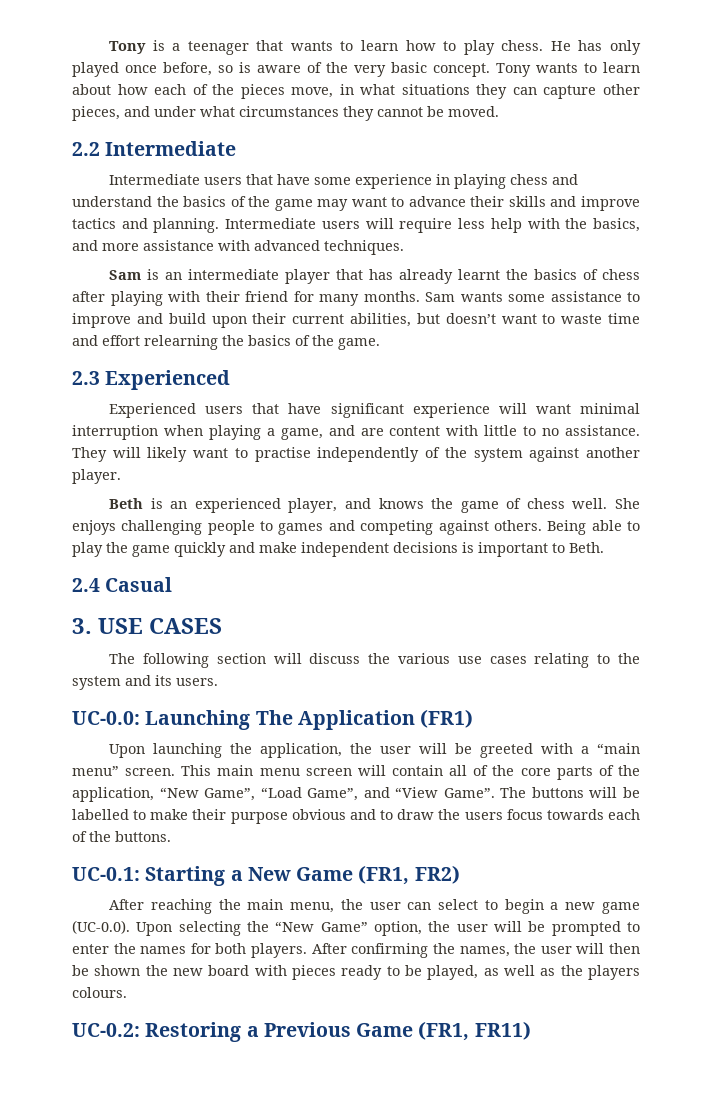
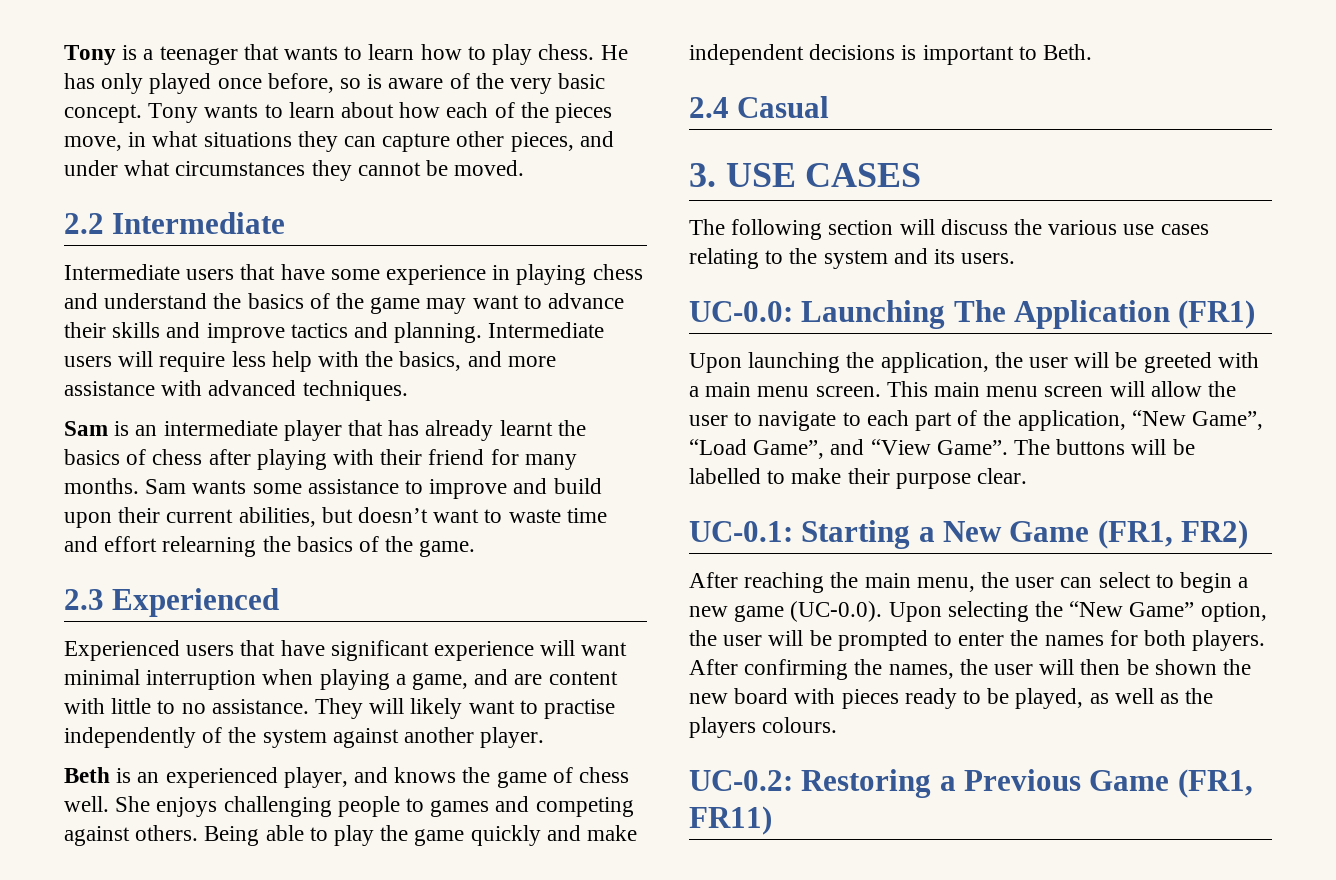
- Upon launching the application, the user will be greeted with a “main menu” screen.
+ Upon launching the application, the user will be greeted with a main menu screen.
- This main menu screen will contain all of the core parts of the application, “New Game”, “Load Game”, and “View Game”.
+ This main menu screen will allow the user to navigate to each part of the application, “New Game”, “Load Game”, and “View Game”.
- The buttons will be labelled to make their purpose obvious and to draw the users focus towards each of the buttons.
+ The buttons will be labelled to make their purpose clear.

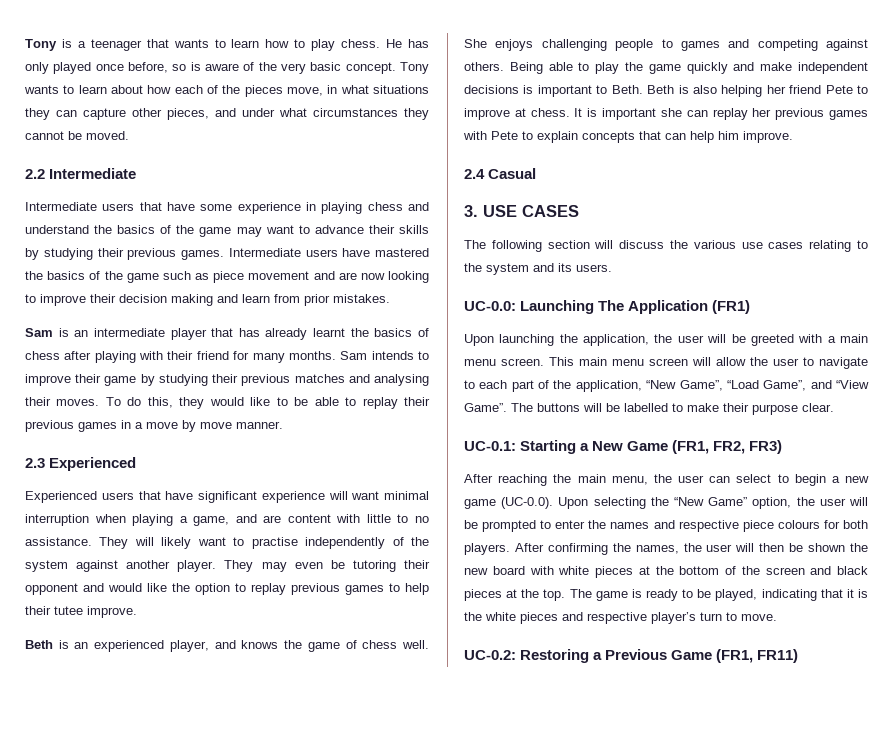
- Intermediate users that have some experience in playing chess and understand the basics of the game may want to advance their skills and improve tactics and planning. Intermediate users will require less help with the basics, and more assistance with advanced techniques.
+ Intermediate users that have some experience in playing chess and understand the basics of the game may want to advance their skills by studying their previous games. Intermediate users have mastered the basics of the game such as piece movement and are now looking to improve their decision making and learn from prior mistakes.
- Sam wants some assistance to improve and build upon their current abilities, but doesn’t want to waste time and effort relearning the basics of the game.
+ Sam intends to improve their game by studying their previous matches and analysing their moves. To do this, they would like to be able to replay their previous games in a move by move manner.
+ They may even be tutoring their opponent and would like the option to replay previous games to help their tutee improve.
+ Beth is also helping her friend Pete to improve at chess. It is important she can replay her previous games with Pete to explain concepts that can help him improve.
- UC-0.1: Starting a New Game (FR1, FR2)
+ UC-0.1: Starting a New Game (FR1, FR2, FR3)
- After reaching the main menu, the user can select to begin a new game (UC-0.0). Upon selecting the “New Game” option, the user will be prompted to enter the names for both players.
+ After reaching the main menu, the user can select to begin a new game (UC-0.0). Upon selecting the “New Game” option, the user will be prompted to enter the names and respective piece colours for both players.
- After confirming the names, the user will then be shown the new board with pieces ready to be played, as well as the players colours.
+ After confirming the names, the user will then be shown the new board with white pieces at the bottom of the screen and black pieces at the top. The game is ready to be played, indicating that it is the white pieces and respective player’s turn to move.

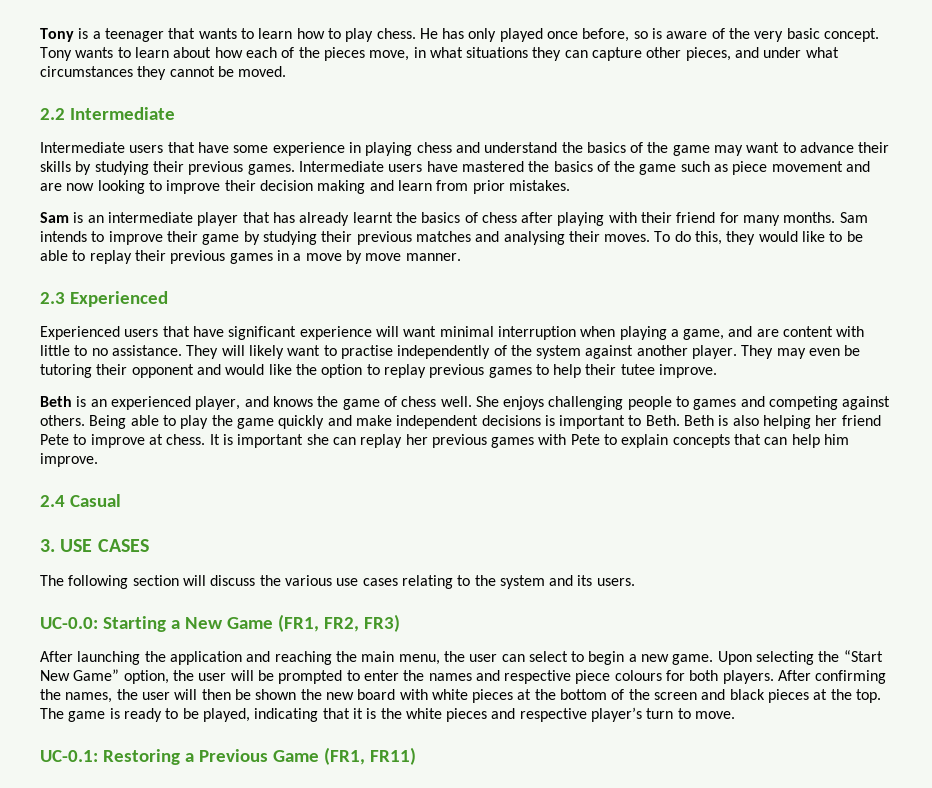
- UC-0.0: Launching The Application (FR1)
- Upon launching the application, the user will be greeted with a main menu screen. This main menu screen will allow the user to navigate to each part of the application, “New Game”, “Load Game”, and “View Game”. The buttons will be labelled to make their purpose clear.
- UC-0.1: Starting a New Game (FR1, FR2, FR3)
+ UC-0.0: Starting a New Game (FR1, FR2, FR3)
- After reaching the main menu, the user can select to begin a new game (UC-0.0). Upon selecting the “New Game” option, the user will be prompted to enter the names and respective piece colours for both players.
+ After launching the application and reaching the main menu, the user can select to begin a new game. Upon selecting the “Start New Game” option, the user will be prompted to enter the names and respective piece colours for both players.
- UC-0.2: Restoring a Previous Game (FR1, FR11)
+ UC-0.1: Restoring a Previous Game (FR1, FR11)

